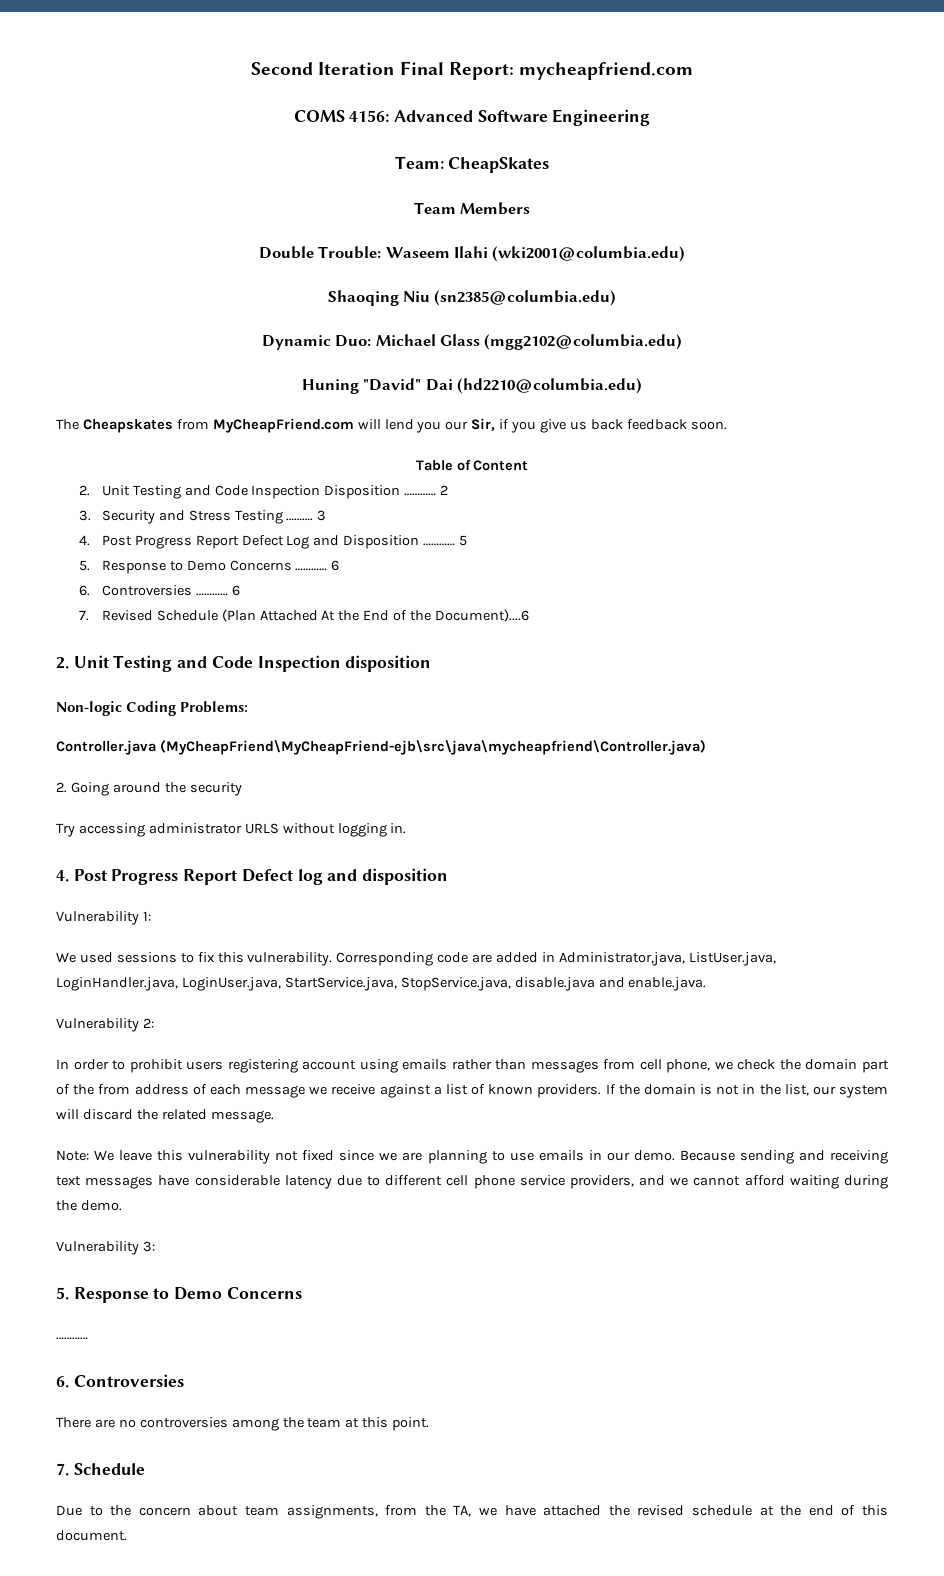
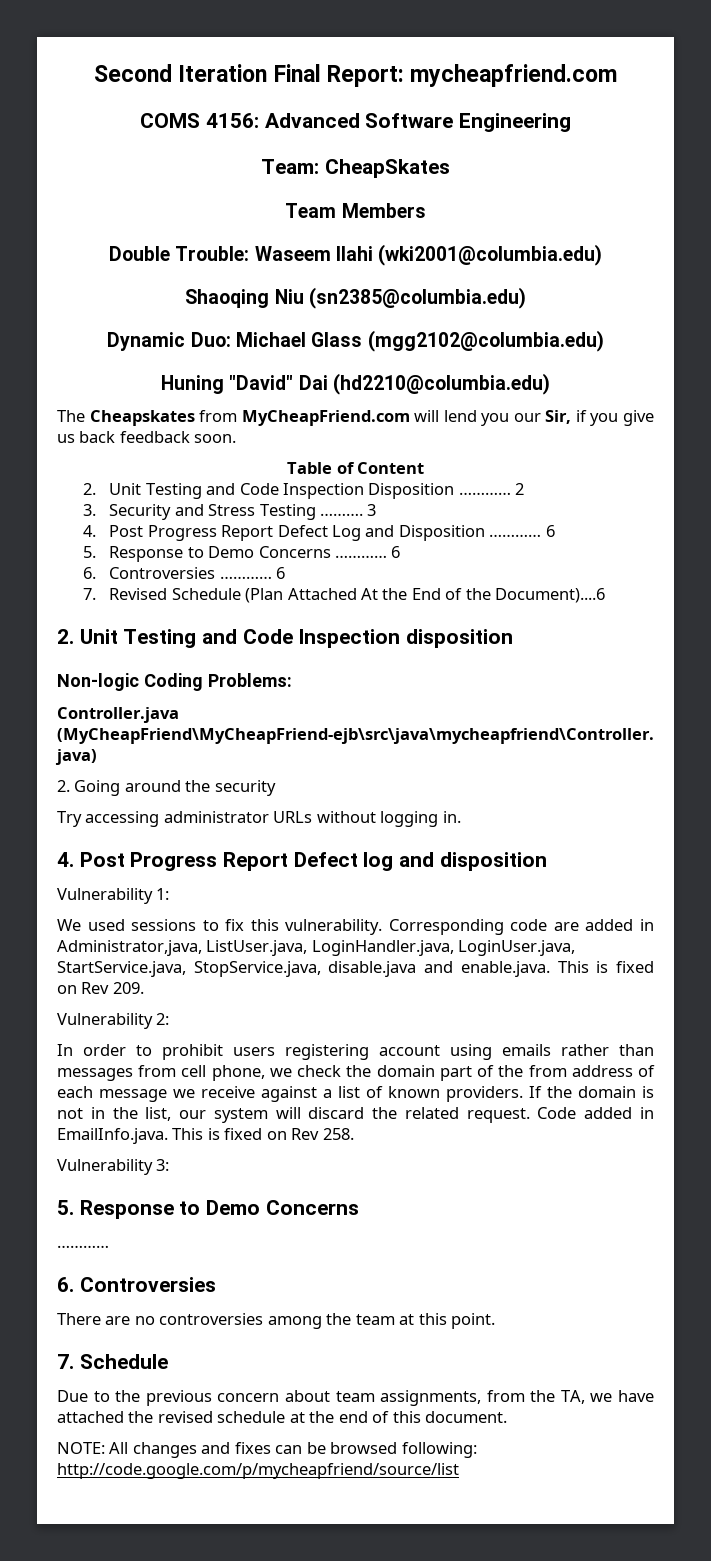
- 4. Post Progress Report Defect Log and Disposition ………… 5
+ 4. Post Progress Report Defect Log and Disposition ………… 6
- Try accessing administrator URLS without logging in.
+ Try accessing administrator URLs without logging in.
- Corresponding code are added in Administrator,java, ListUser.java, LoginHandler.java, LoginUser.java, StartService.java, StopService.java, disable.java and enable.java.
+ Corresponding code are added in Administrator,java, ListUser.java, LoginHandler.java, LoginUser.java, StartService.java, StopService.java, disable.java and enable.java. This is fixed on Rev 209.
- If the domain is not in the list, our system will discard the related message.
- Note: We leave this vulnerability not fixed since we are planning to use emails in our demo. Because sending and receiving text messages have considerable latency due to different cell phone service providers, and we cannot afford waiting during the demo.
+ If the domain is not in the list, our system will discard the related request. Code added in EmailInfo.java. This is fixed on Rev 258.
- Due to the concern about team assignments, from the TA, we have attached the revised schedule at the end of this document.
+ Due to the previous concern about team assignments, from the TA, we have attached the revised schedule at the end of this document.
+ NOTE: All changes and fixes can be browsed following: http://code.google.com/p/mycheapfriend/source/list

